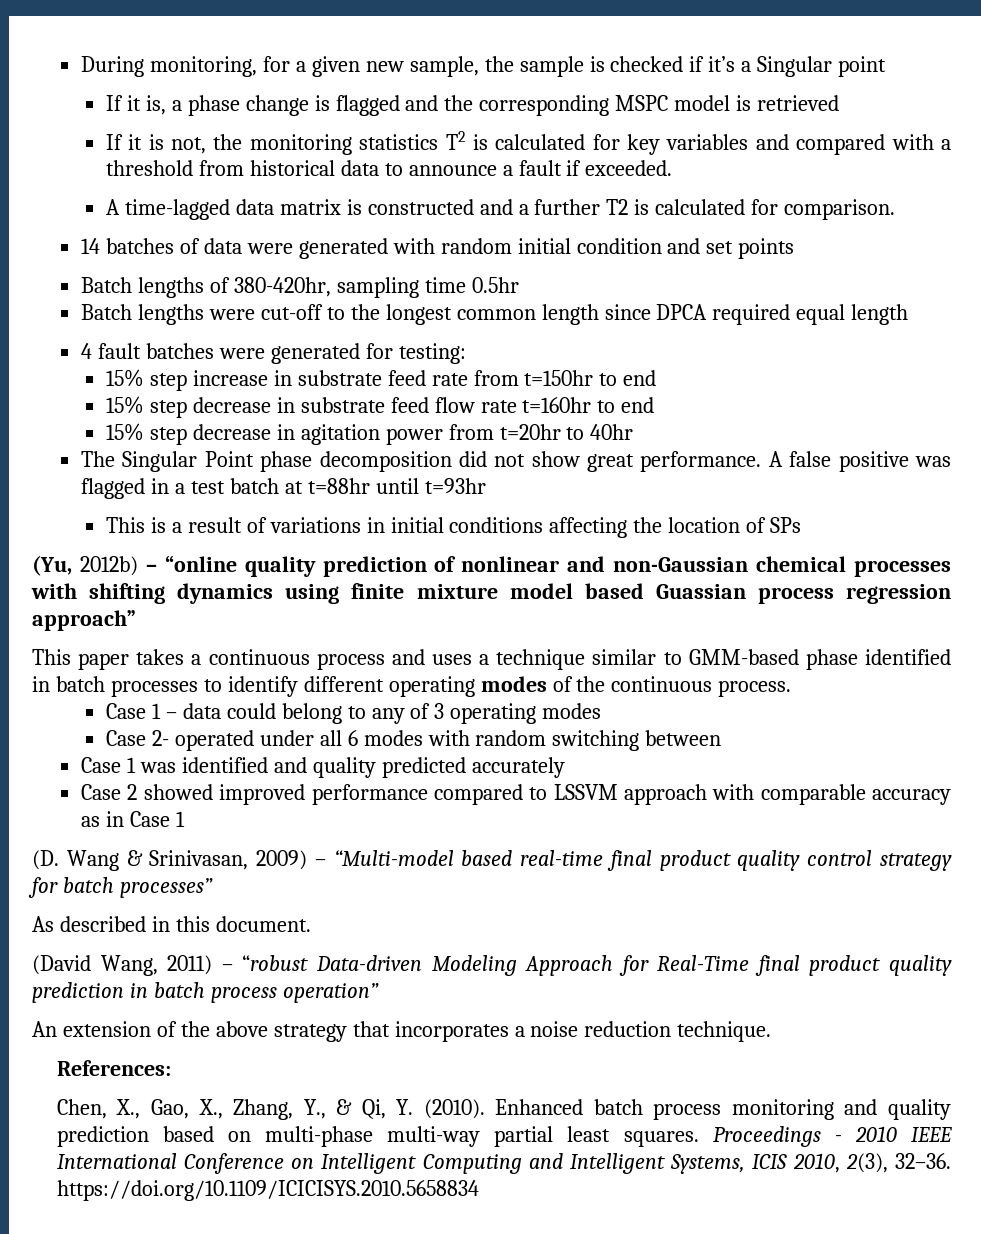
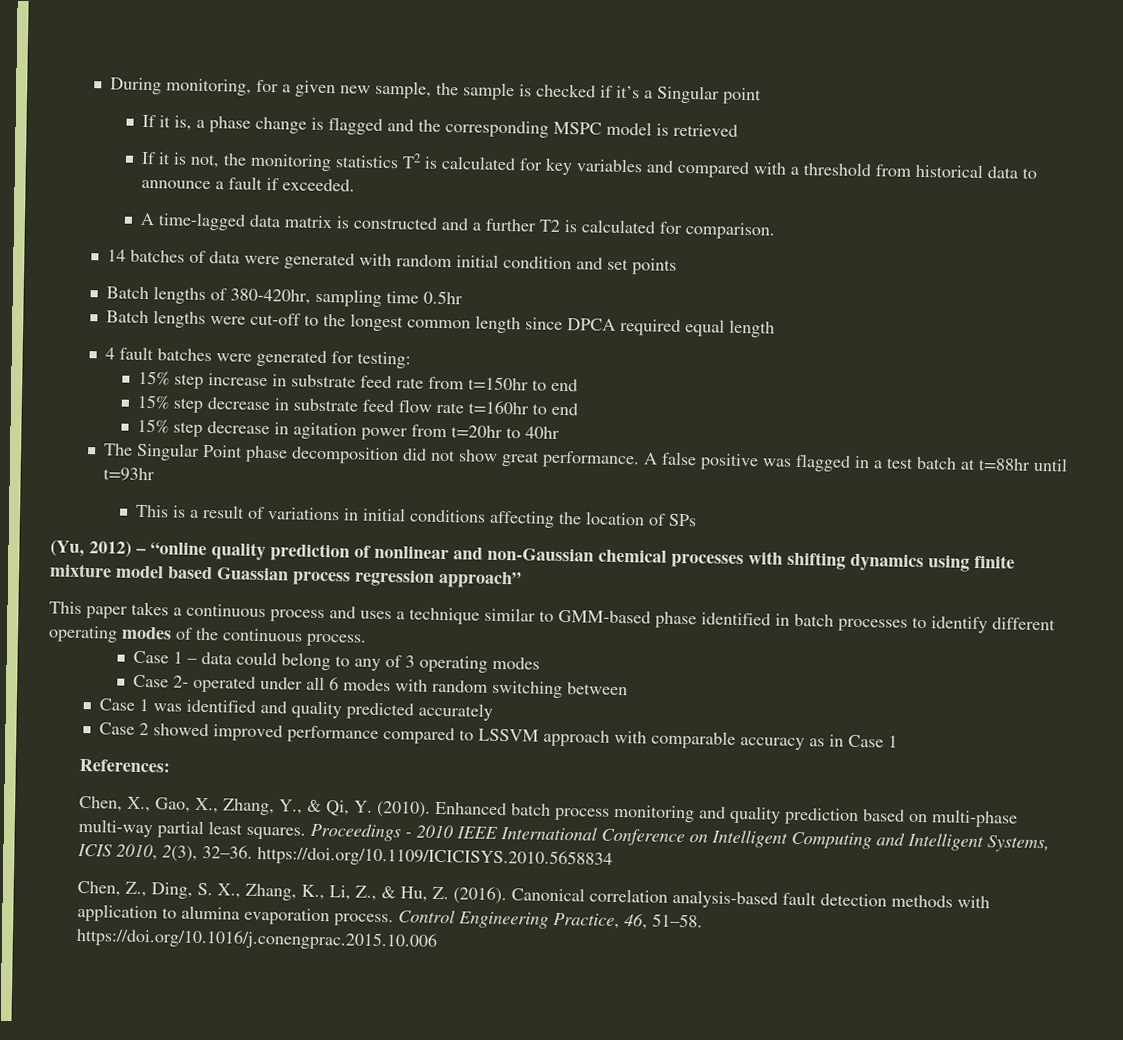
- (Yu, 2012b) – “online quality prediction of nonlinear and non-Gaussian chemical processes with shifting dynamics using finite mixture model based Guassian process regression approach”
+ (Yu, 2012) – “online quality prediction of nonlinear and non-Gaussian chemical processes with shifting dynamics using finite mixture model based Guassian process regression approach”
- (D. Wang & Srinivasan, 2009) – “Multi-model based real-time final product quality control strategy for batch processes”
- As described in this document.
- (David Wang, 2011) – “robust Data-driven Modeling Approach for Real-Time final product quality prediction in batch process operation”
- An extension of the above strategy that incorporates a noise reduction technique.
+ Chen, Z., Ding, S. X., Zhang, K., Li, Z., & Hu, Z. (2016). Canonical correlation analysis-based fault detection methods with application to alumina evaporation process. Control Engineering Practice, 46, 51–58. https://doi.org/10.1016/j.conengprac.2015.10.006

